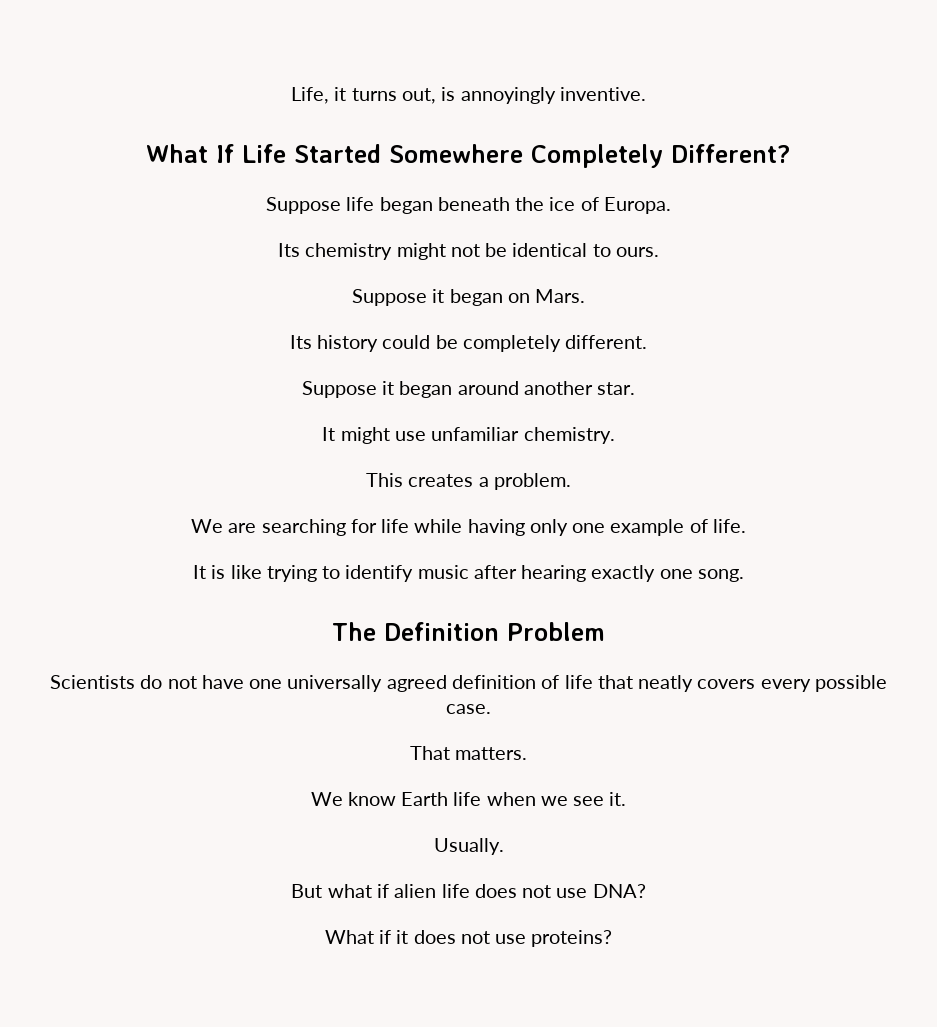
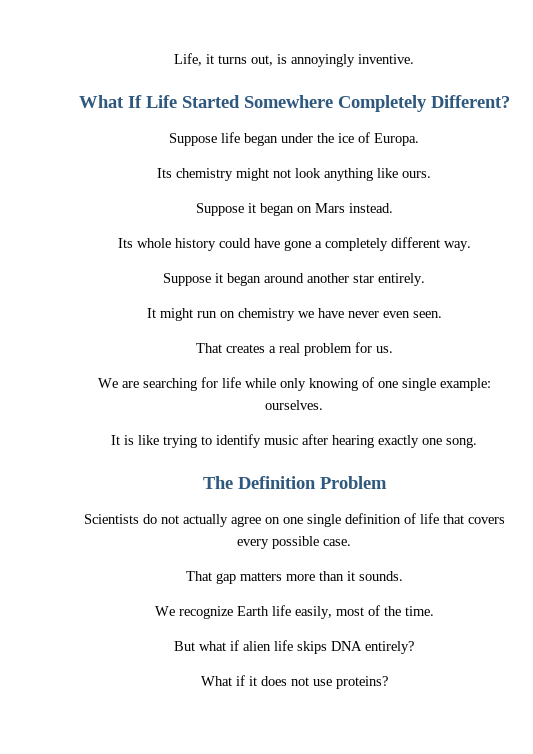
- Suppose life began beneath the ice of Europa.
+ Suppose life began under the ice of Europa.
- Its chemistry might not be identical to ours.
+ Its chemistry might not look anything like ours.
- Suppose it began on Mars.
- Its history could be completely different.
+ Suppose it began on Mars instead.
+ Its whole history could have gone a completely different way.
- Suppose it began around another star.
+ Suppose it began around another star entirely.
- It might use unfamiliar chemistry.
- This creates a problem.
+ It might run on chemistry we have never even seen.
+ That creates a real problem for us.
- We are searching for life while having only one example of life.
+ We are searching for life while only knowing of one single example: ourselves.
- Scientists do not have one universally agreed definition of life that neatly covers every possible case.
+ Scientists do not actually agree on one single definition of life that covers every possible case.
- That matters.
- We know Earth life when we see it.
- Usually.
+ That gap matters more than it sounds.
+ We recognize Earth life easily, most of the time.
- But what if alien life does not use DNA?
+ But what if alien life skips DNA entirely?

